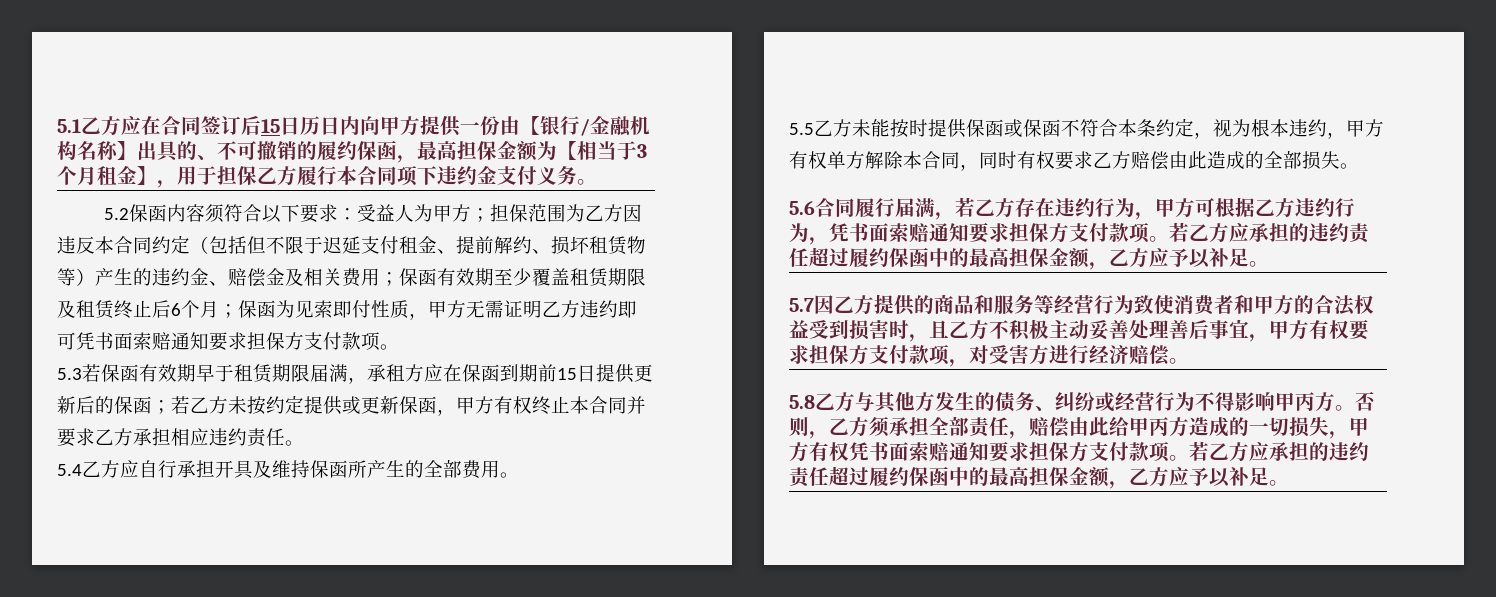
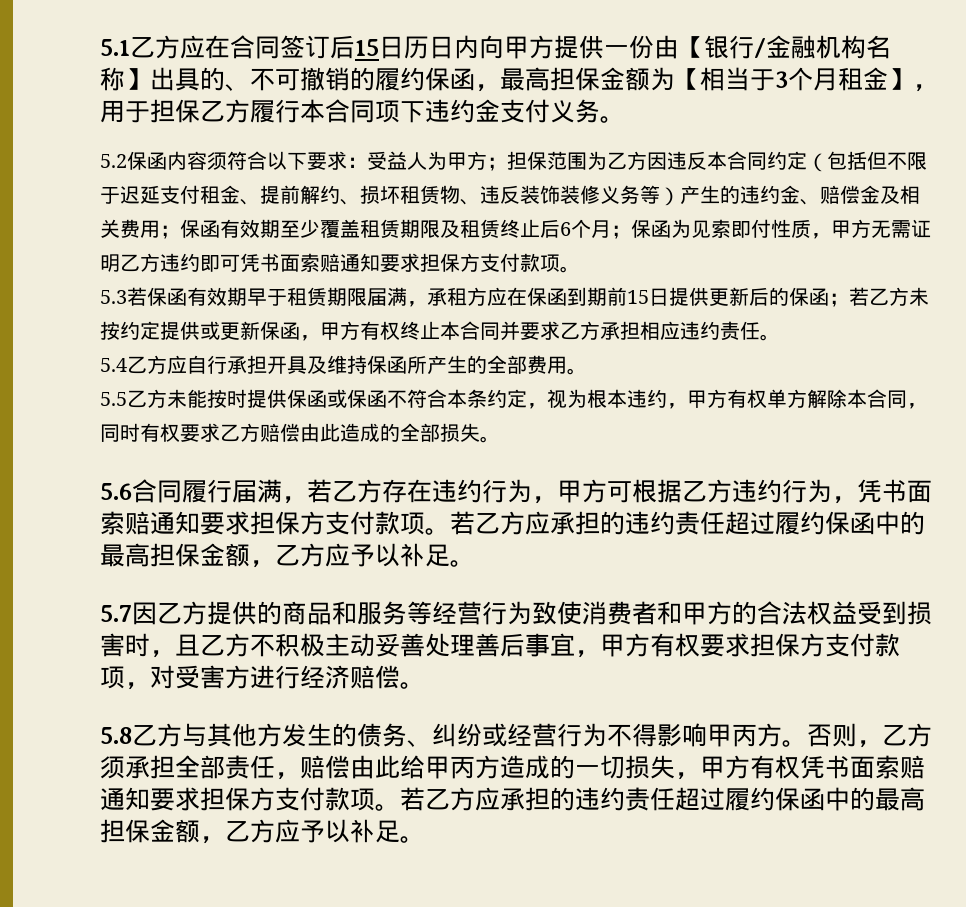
- 担保范围为乙方因违反本合同约定（包括但不限于迟延支付租金、提前解约、损坏租赁物等）产生的违约金、赔偿金及相关费用；
+ 担保范围为乙方因违反本合同约定（包括但不限于迟延支付租金、提前解约、损坏租赁物、违反装饰装修义务等）产生的违约金、赔偿金及相关费用；

